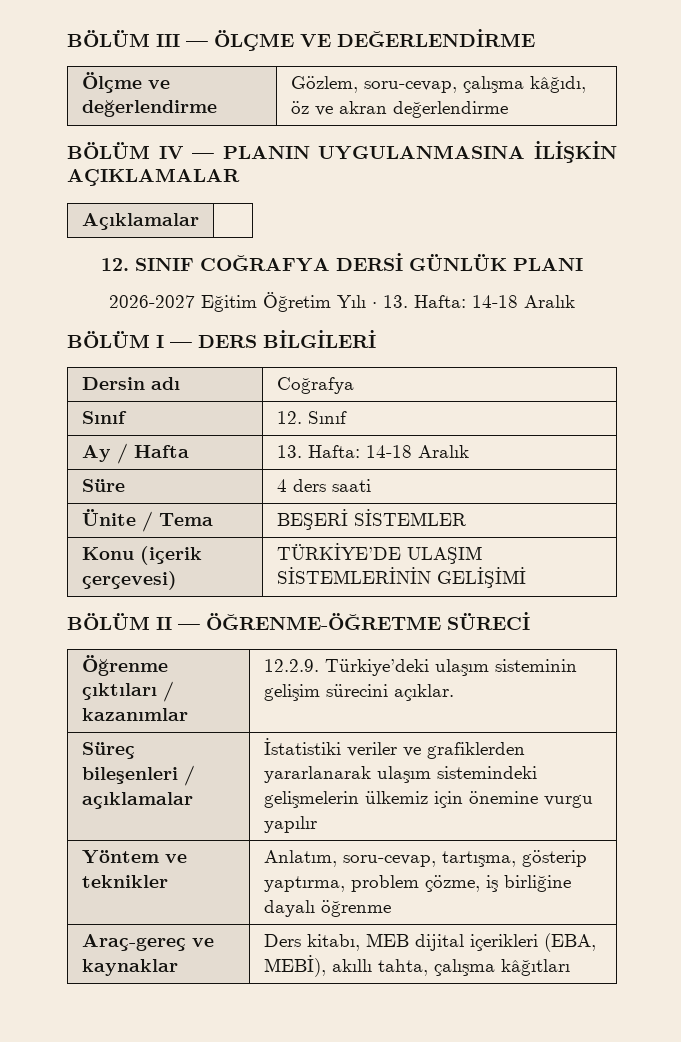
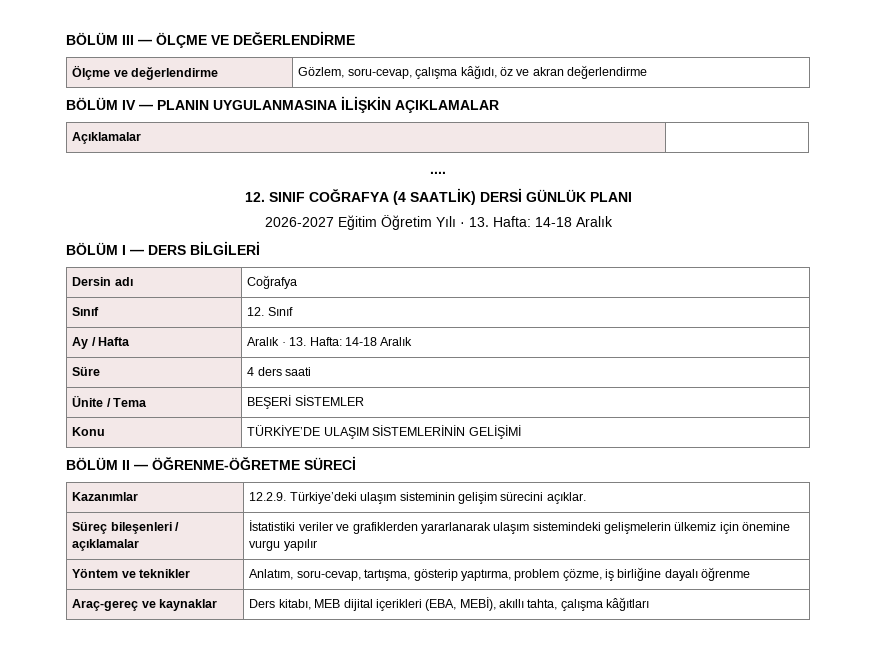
+ ....
- 12. SINIF COĞRAFYA DERSİ GÜNLÜK PLANI
+ 12. SINIF COĞRAFYA (4 SAATLİK) DERSİ GÜNLÜK PLANI
- Ay / Hafta | 13. Hafta: 14-18 Aralık
+ Ay / Hafta | Aralık · 13. Hafta: 14-18 Aralık
- Konu (içerik çerçevesi) | TÜRKİYE’DE ULAŞIM SİSTEMLERİNİN GELİŞİMİ
+ Konu | TÜRKİYE’DE ULAŞIM SİSTEMLERİNİN GELİŞİMİ
- Öğrenme çıktıları / kazanımlar | 12.2.9. Türkiye’deki ulaşım sisteminin gelişim sürecini açıklar.
+ Kazanımlar | 12.2.9. Türkiye’deki ulaşım sisteminin gelişim sürecini açıklar.

